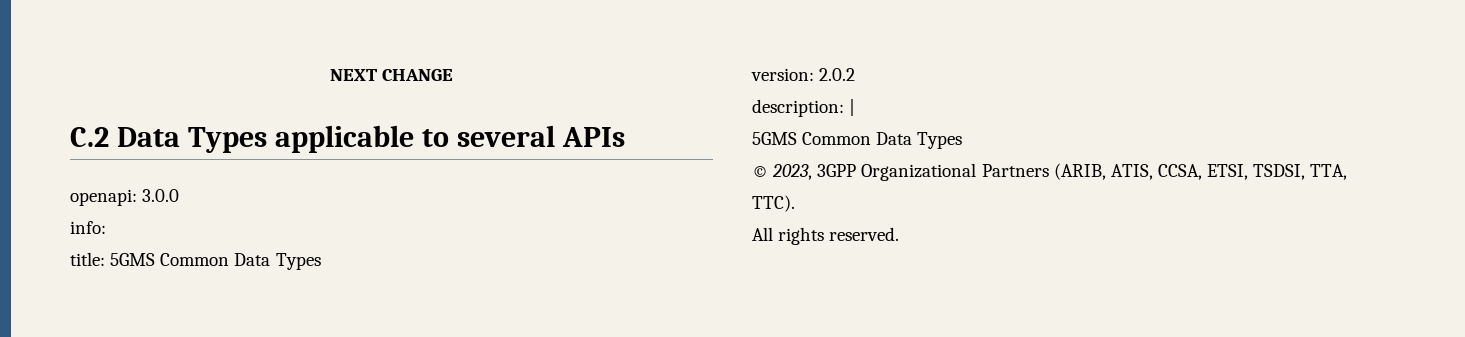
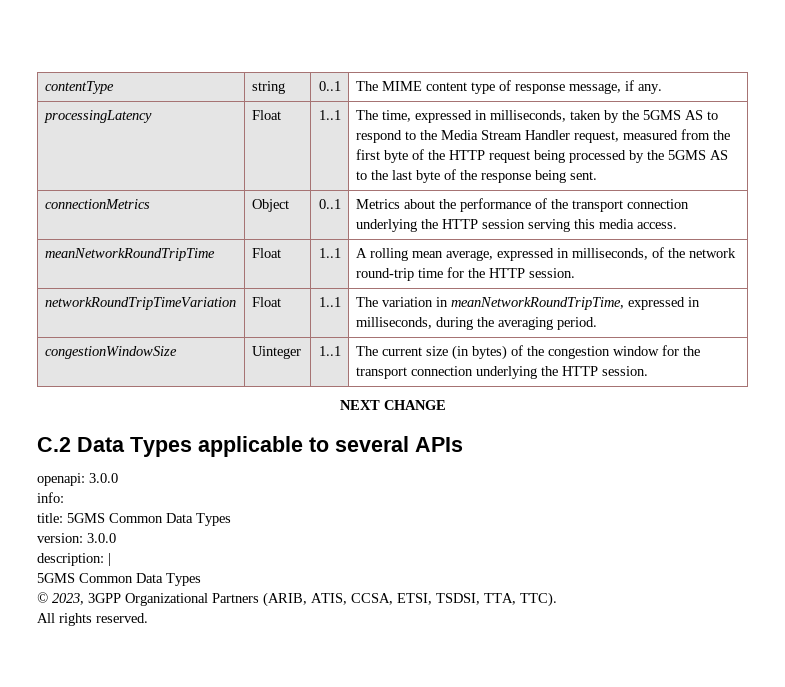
+ contentType | string | 0..1 | The MIME content type of response message, if any.
+ processingLatency | Float | 1..1 | The time, expressed in milliseconds, taken by the 5GMS AS to respond to the Media Stream Handler request, measured from the first byte of the HTTP request being processed by the 5GMS AS to the last byte of the response being sent.
+ connectionMetrics | Object | 0..1 | Metrics about the performance of the transport connection underlying the HTTP session serving this media access.
+ meanNetworkRoundTripTime | Float | 1..1 | A rolling mean average, expressed in milliseconds, of the network round-trip time for the HTTP session.
+ networkRoundTripTimeVariation | Float | 1..1 | The variation in meanNetworkRoundTripTime, expressed in milliseconds, during the averaging period.
+ congestionWindowSize | Uinteger | 1..1 | The current size (in bytes) of the congestion window for the transport connection underlying the HTTP session.
- version: 2.0.2
+ version: 3.0.0

